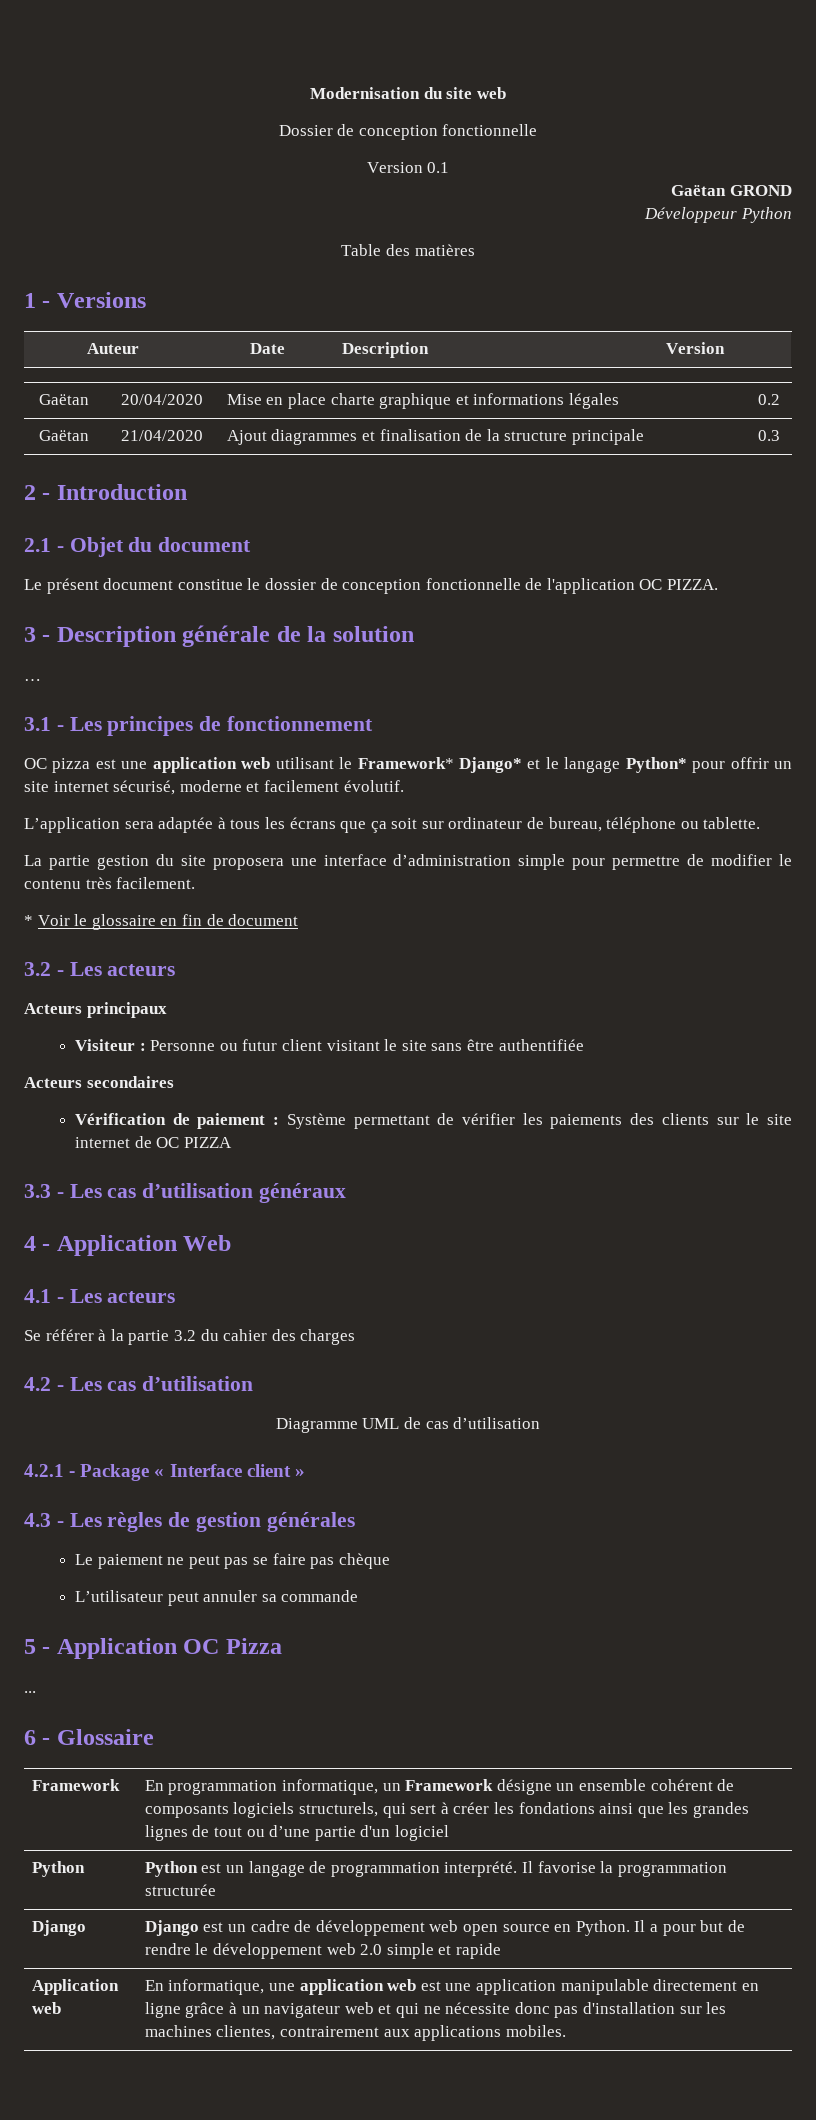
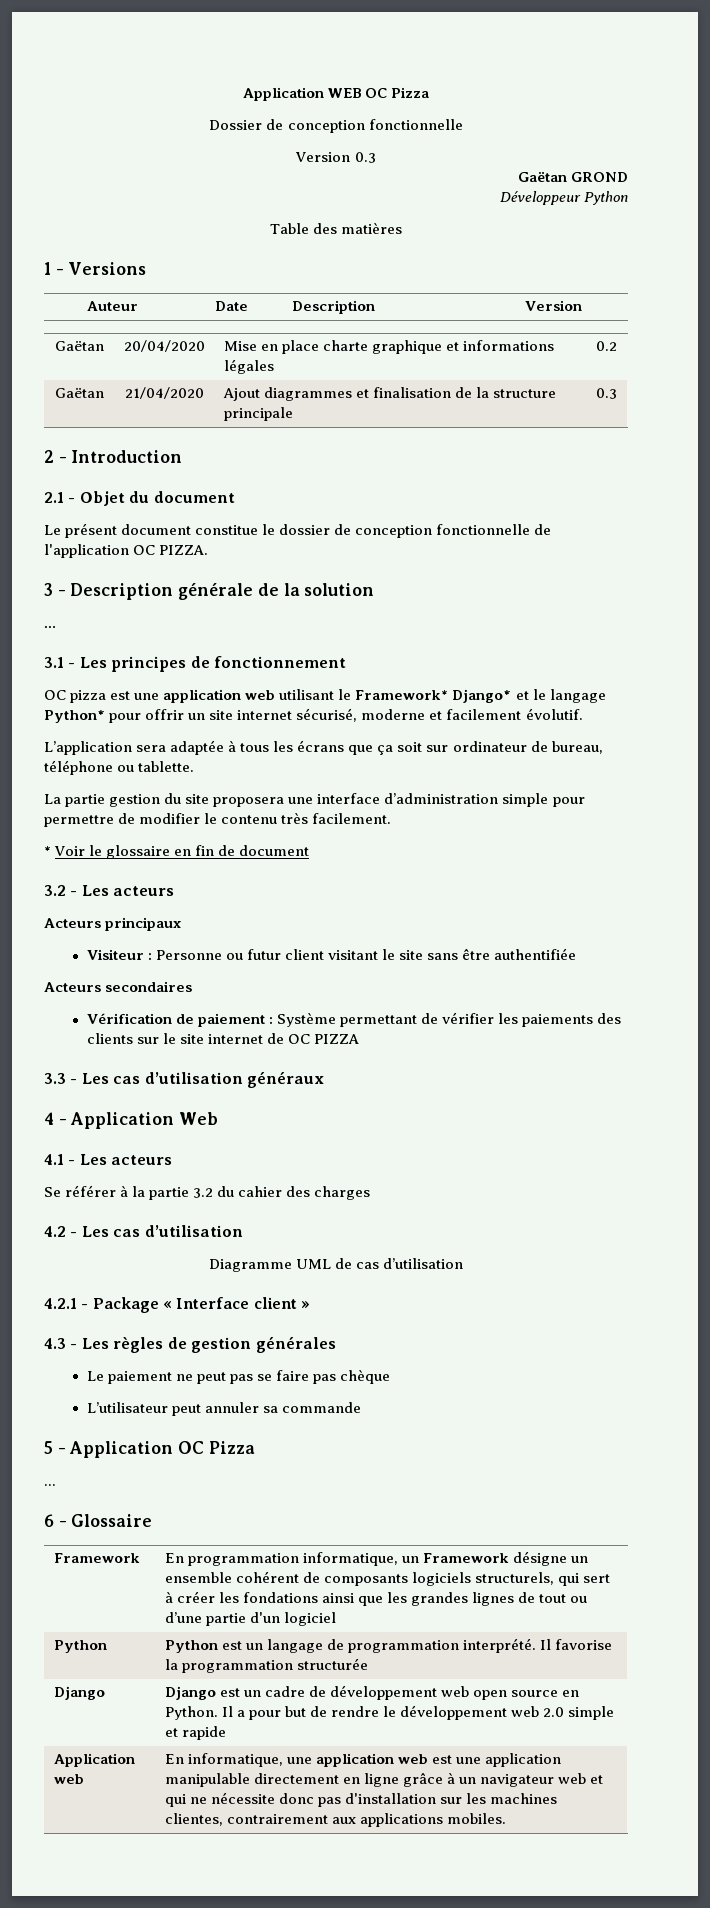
- Modernisation du site web
+ Application WEB OC Pizza
- Version 0.1
+ Version 0.3

